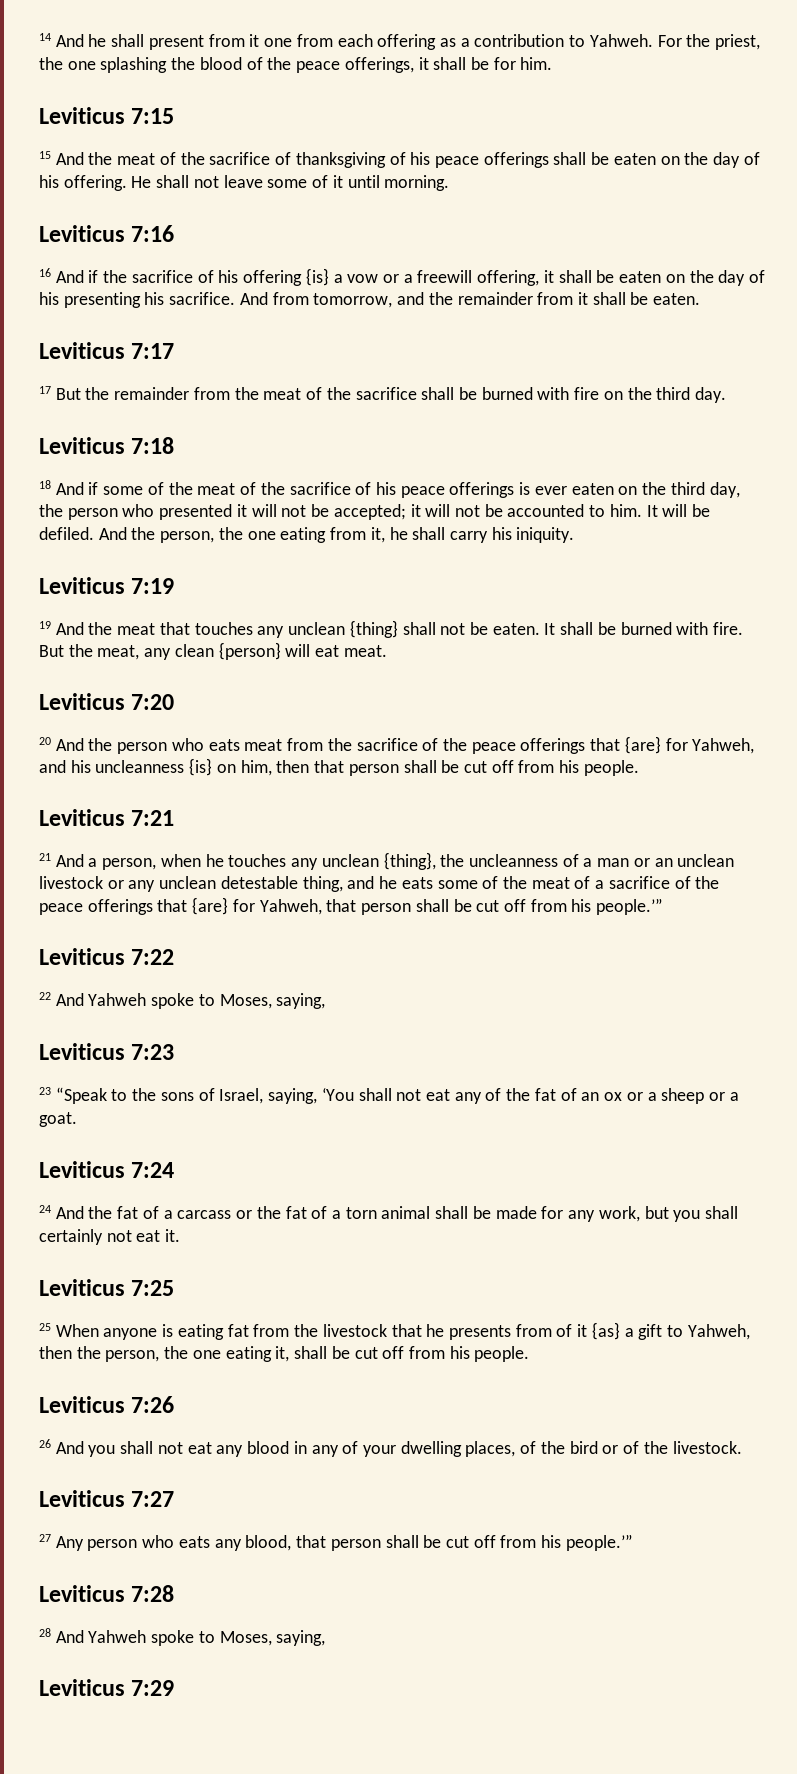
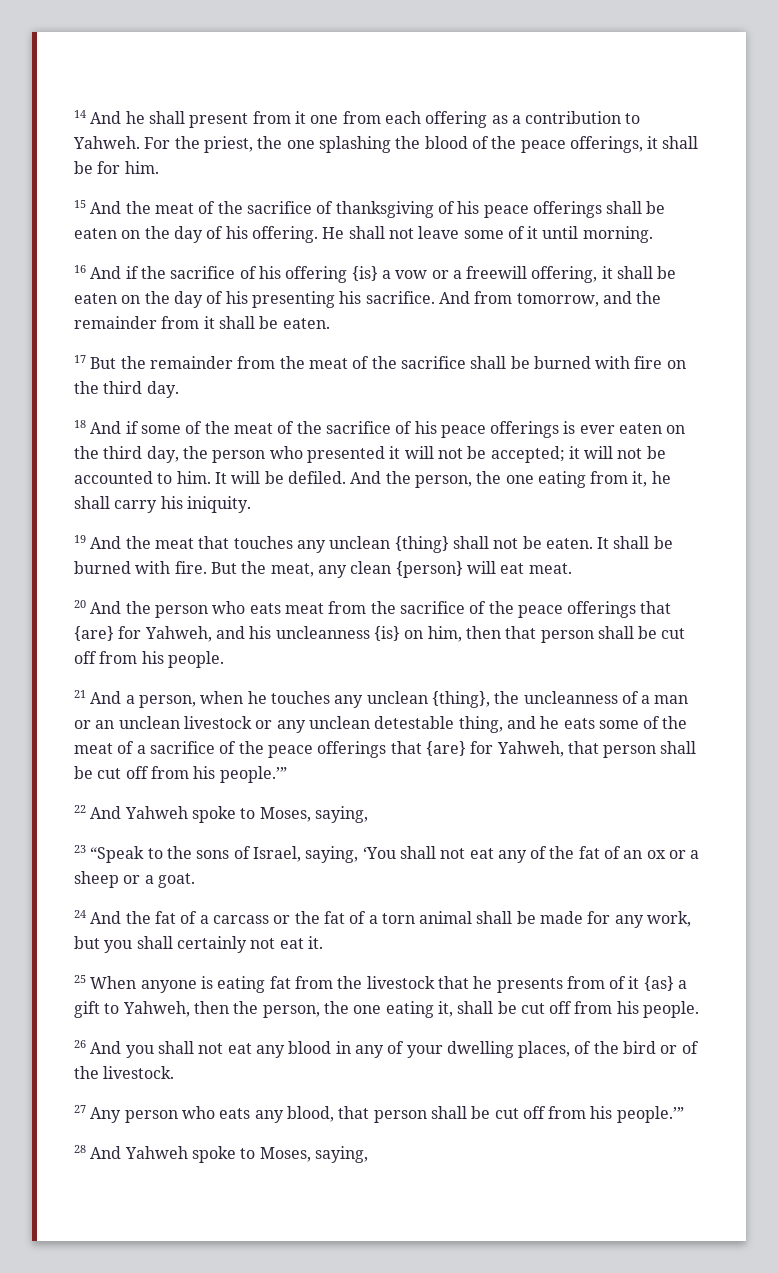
- Leviticus 7:15
- Leviticus 7:16
- Leviticus 7:17
- Leviticus 7:18
- Leviticus 7:19
- Leviticus 7:20
- Leviticus 7:21
- Leviticus 7:22
- Leviticus 7:23
- Leviticus 7:24
- Leviticus 7:25
- Leviticus 7:26
- Leviticus 7:27
- Leviticus 7:28
- Leviticus 7:29

